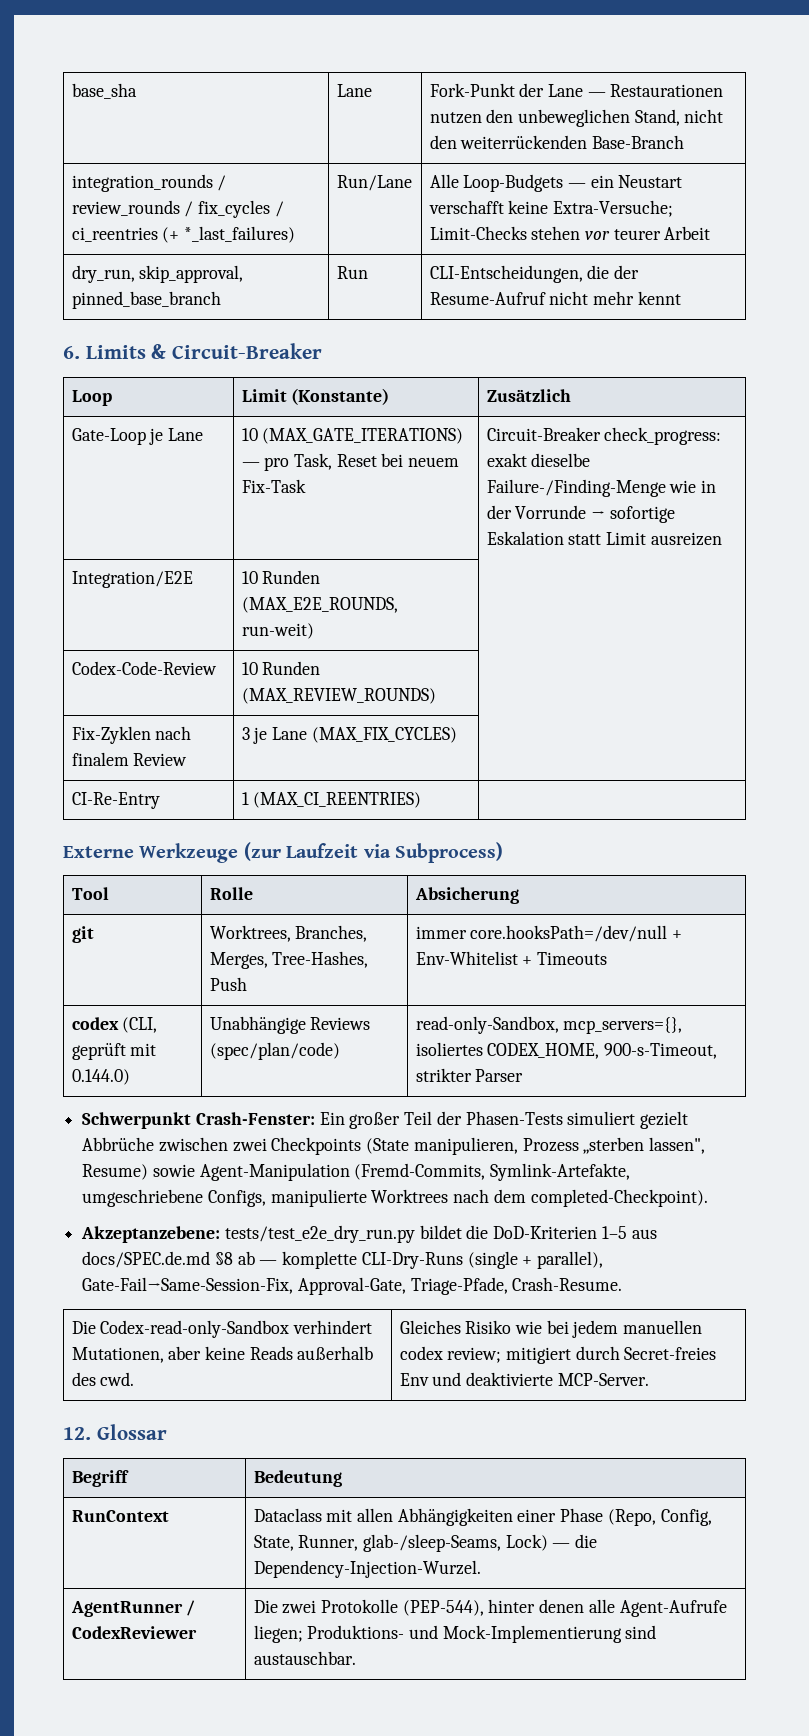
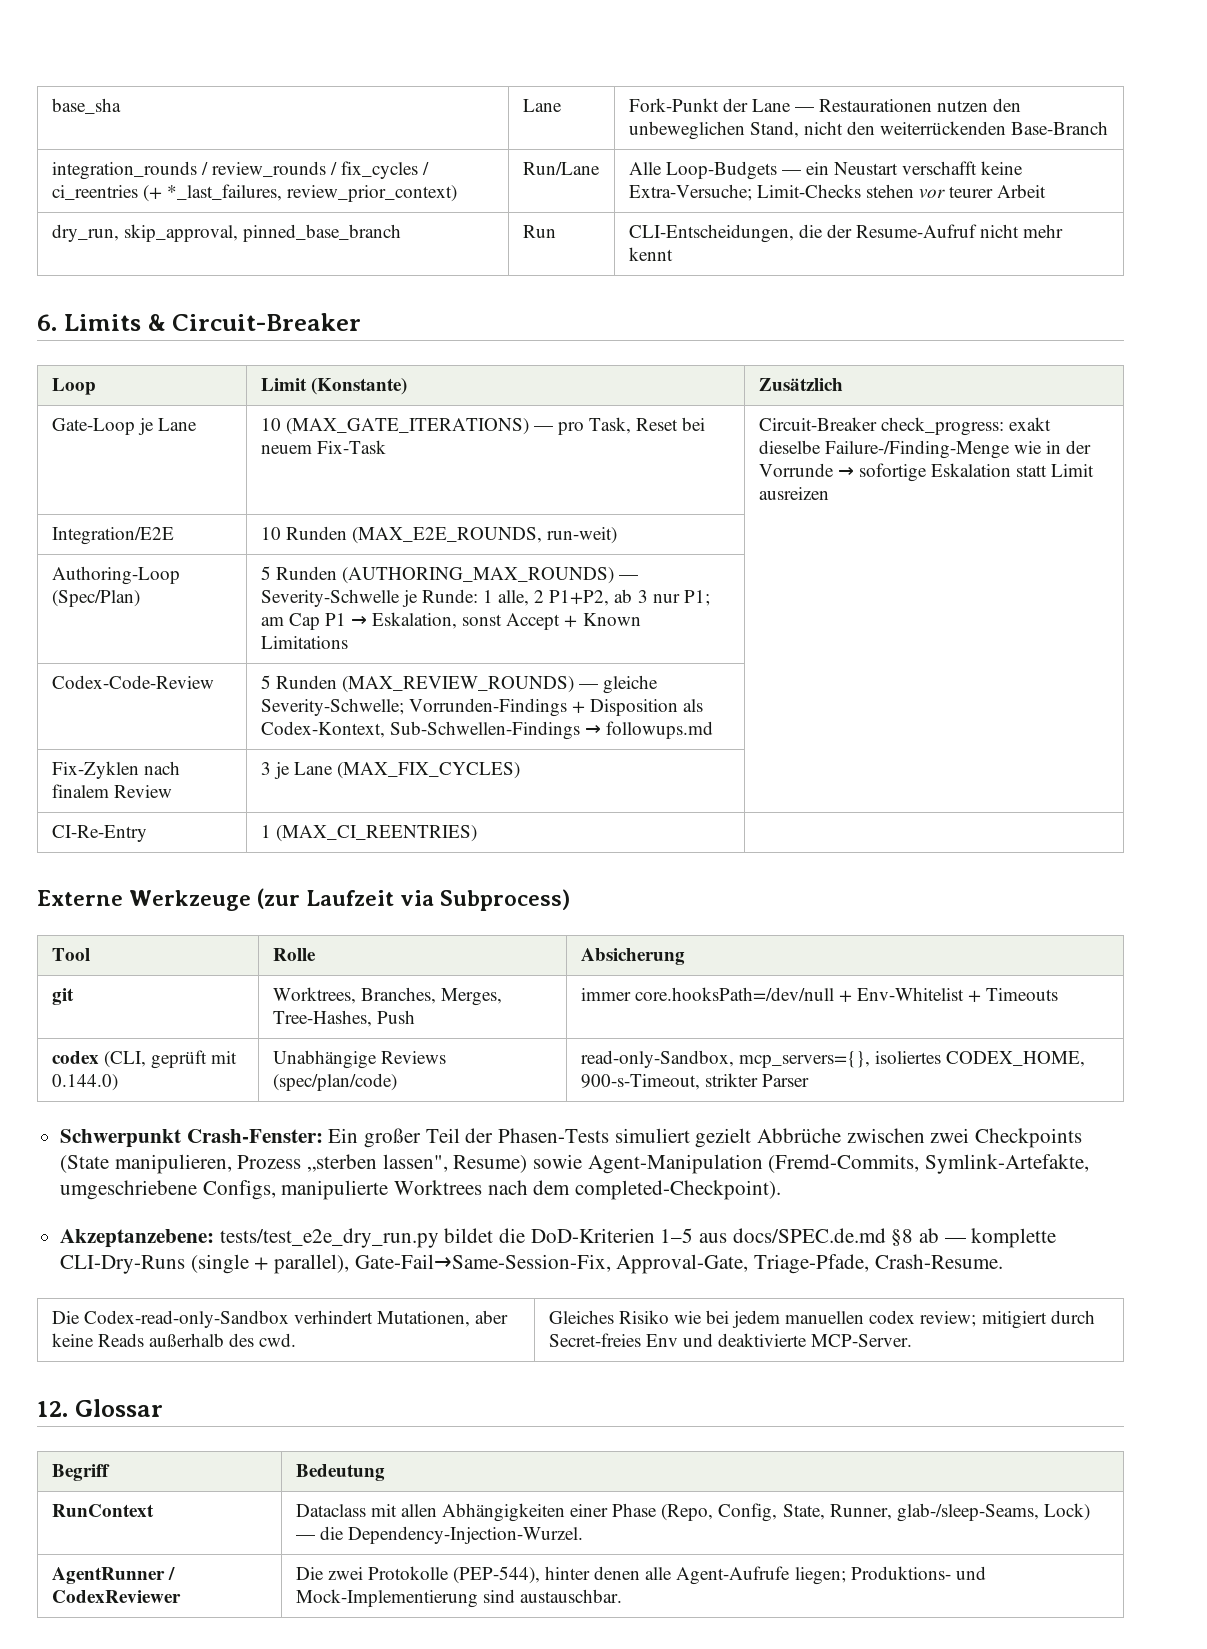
- integration_rounds / review_rounds / fix_cycles / ci_reentries (+ *_last_failures) | Run/Lane | Alle Loop-Budgets — ein Neustart verschafft keine Extra-Versuche; Limit-Checks stehen vor teurer Arbeit
+ integration_rounds / review_rounds / fix_cycles / ci_reentries (+ *_last_failures, review_prior_context) | Run/Lane | Alle Loop-Budgets — ein Neustart verschafft keine Extra-Versuche; Limit-Checks stehen vor teurer Arbeit
+ Authoring-Loop (Spec/Plan) | 5 Runden (AUTHORING_MAX_ROUNDS) — Severity-Schwelle je Runde: 1 alle, 2 P1+P2, ab 3 nur P1; am Cap P1 → Eskalation, sonst Accept + Known Limitations |
- Codex-Code-Review | 10 Runden (MAX_REVIEW_ROUNDS) |
+ Codex-Code-Review | 5 Runden (MAX_REVIEW_ROUNDS) — gleiche Severity-Schwelle; Vorrunden-Findings + Disposition als Codex-Kontext, Sub-Schwellen-Findings → followups.md |

